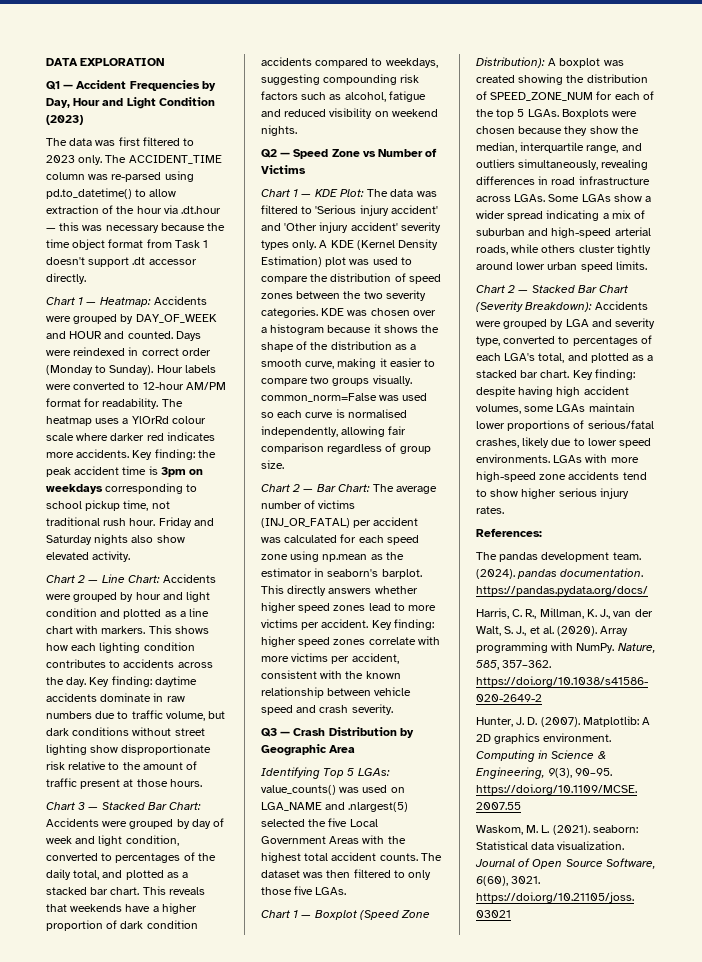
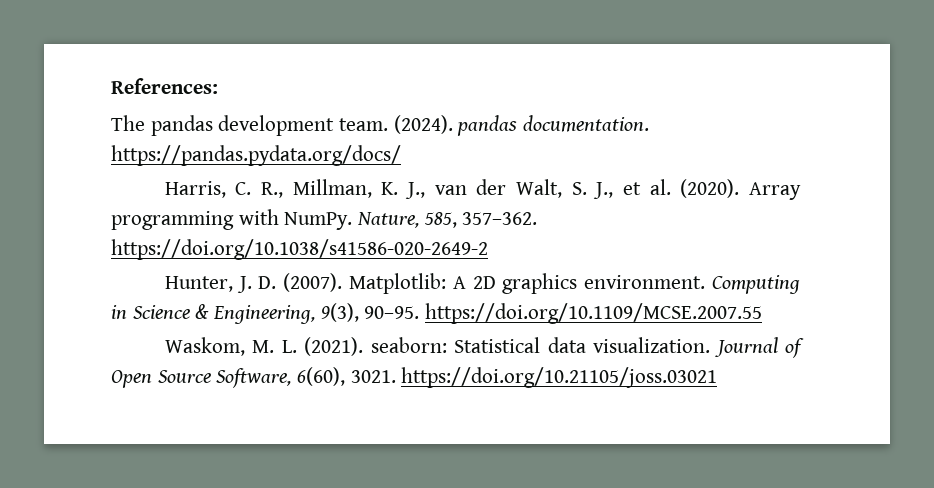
- DATA EXPLORATION
- Q1 — Accident Frequencies by Day, Hour and Light Condition (2023)
- The data was first filtered to 2023 only. The ACCIDENT_TIME column was re-parsed using pd.to_datetime() to allow extraction of the hour via .dt.hour — this was necessary because the time object format from Task 1 doesn't support .dt accessor directly.
- Chart 1 — Heatmap: Accidents were grouped by DAY_OF_WEEK and HOUR and counted. Days were reindexed in correct order (Monday to Sunday). Hour labels were converted to 12-hour AM/PM format for readability. The heatmap uses a YlOrRd colour scale where darker red indicates more accidents. Key finding: the peak accident time is 3pm on weekdays corresponding to school pickup time, not traditional rush hour. Friday and Saturday nights also show elevated activity.
- Chart 2 — Line Chart: Accidents were grouped by hour and light condition and plotted as a line chart with markers. This shows how each lighting condition contributes to accidents across the day. Key finding: daytime accidents dominate in raw numbers due to traffic volume, but dark conditions without street lighting show disproportionate risk relative to the amount of traffic present at those hours.
- Chart 3 — Stacked Bar Chart: Accidents were grouped by day of week and light condition, converted to percentages of the daily total, and plotted as a stacked bar chart. This reveals that weekends have a higher proportion of dark condition accidents compared to weekdays, suggesting compounding risk factors such as alcohol, fatigue and reduced visibility on weekend nights.
- Q2 — Speed Zone vs Number of Victims
- Chart 1 — KDE Plot: The data was filtered to 'Serious injury accident' and 'Other injury accident' severity types only. A KDE (Kernel Density Estimation) plot was used to compare the distribution of speed zones between the two severity categories. KDE was chosen over a histogram because it shows the shape of the distribution as a smooth curve, making it easier to compare two groups visually. common_norm=False was used so each curve is normalised independently, allowing fair comparison regardless of group size.
- Chart 2 — Bar Chart: The average number of victims (INJ_OR_FATAL) per accident was calculated for each speed zone using np.mean as the estimator in seaborn's barplot. This directly answers whether higher speed zones lead to more victims per accident. Key finding: higher speed zones correlate with more victims per accident, consistent with the known relationship between vehicle speed and crash severity.
- Q3 — Crash Distribution by Geographic Area
- Identifying Top 5 LGAs: value_counts() was used on LGA_NAME and .nlargest(5) selected the five Local Government Areas with the highest total accident counts. The dataset was then filtered to only those five LGAs.
- Chart 1 — Boxplot (Speed Zone Distribution): A boxplot was created showing the distribution of SPEED_ZONE_NUM for each of the top 5 LGAs. Boxplots were chosen because they show the median, interquartile range, and outliers simultaneously, revealing differences in road infrastructure across LGAs. Some LGAs show a wider spread indicating a mix of suburban and high-speed arterial roads, while others cluster tightly around lower urban speed limits.
- Chart 2 — Stacked Bar Chart (Severity Breakdown): Accidents were grouped by LGA and severity type, converted to percentages of each LGA's total, and plotted as a stacked bar chart. Key finding: despite having high accident volumes, some LGAs maintain lower proportions of serious/fatal crashes, likely due to lower speed environments. LGAs with more high-speed zone accidents tend to show higher serious injury rates.

